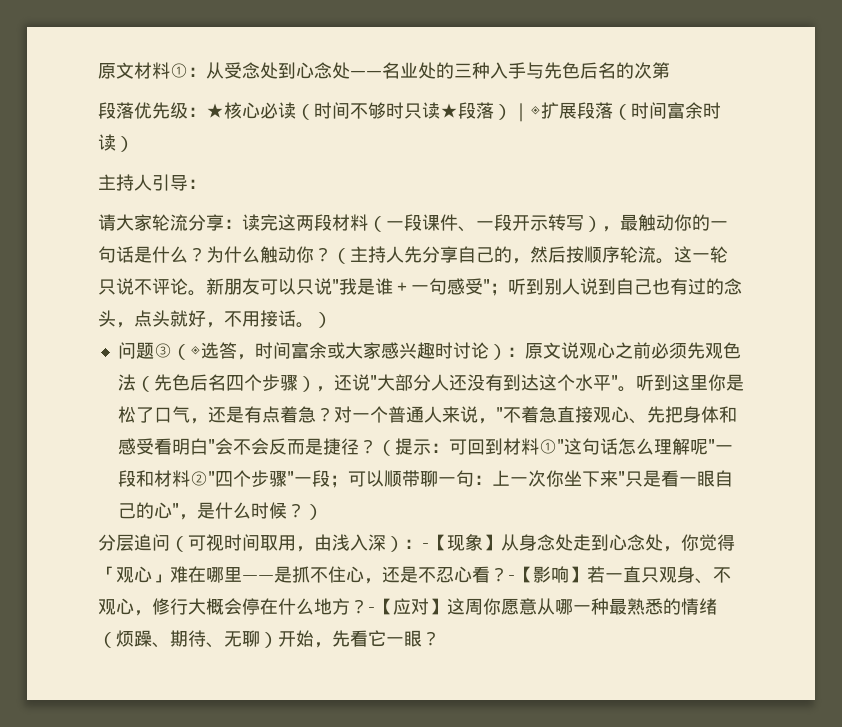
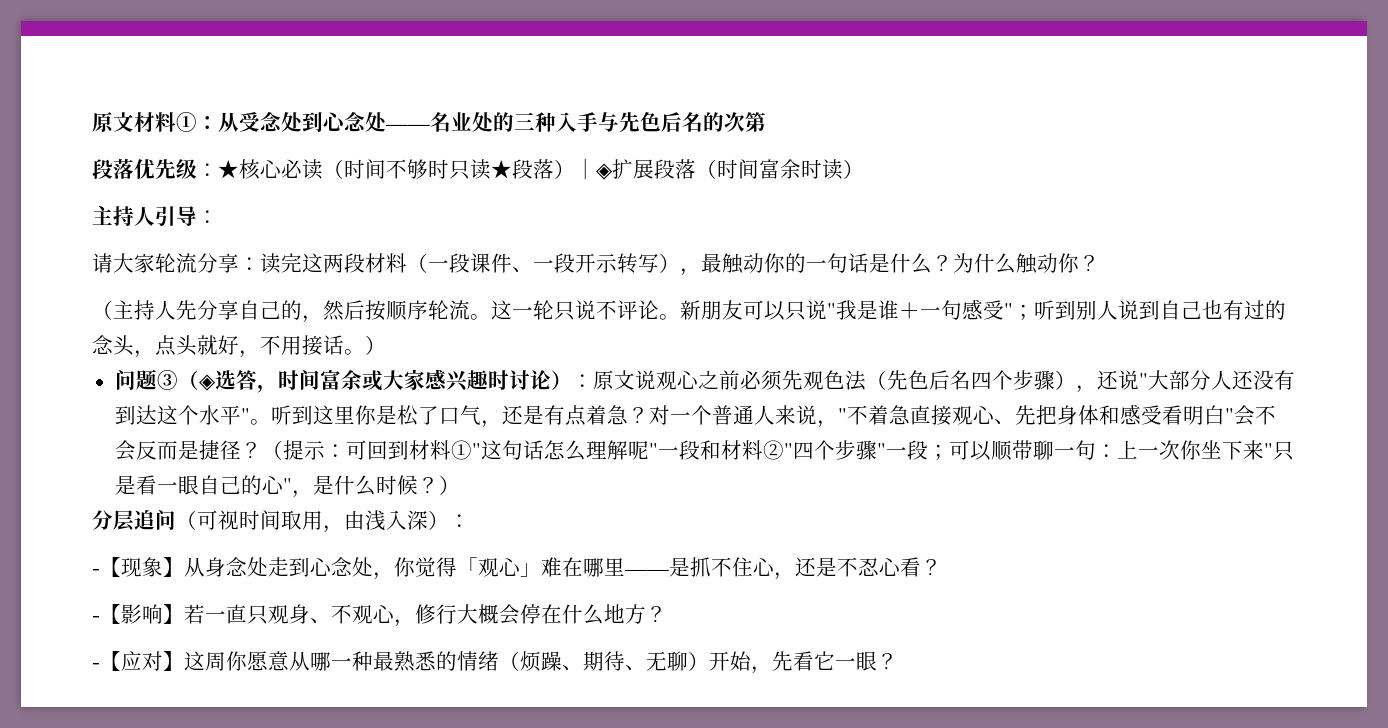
- 为什么触动你？（主持人先分享自己的，然后按顺序轮流。
+ 为什么触动你？
+ （主持人先分享自己的，然后按顺序轮流。
- 分层追问（可视时间取用，由浅入深）：-【现象】从身念处走到心念处，你觉得「观心」难在哪里——是抓不住心，还是不忍心看？-【影响】若一直只观身、不观心，修行大概会停在什么地方？-【应对】这周你愿意从哪一种最熟悉的情绪（烦躁、期待、无聊）开始，先看它一眼？
+ 分层追问（可视时间取用，由浅入深）：
+ -【现象】从身念处走到心念处，你觉得「观心」难在哪里——是抓不住心，还是不忍心看？
+ -【影响】若一直只观身、不观心，修行大概会停在什么地方？
+ -【应对】这周你愿意从哪一种最熟悉的情绪（烦躁、期待、无聊）开始，先看它一眼？

